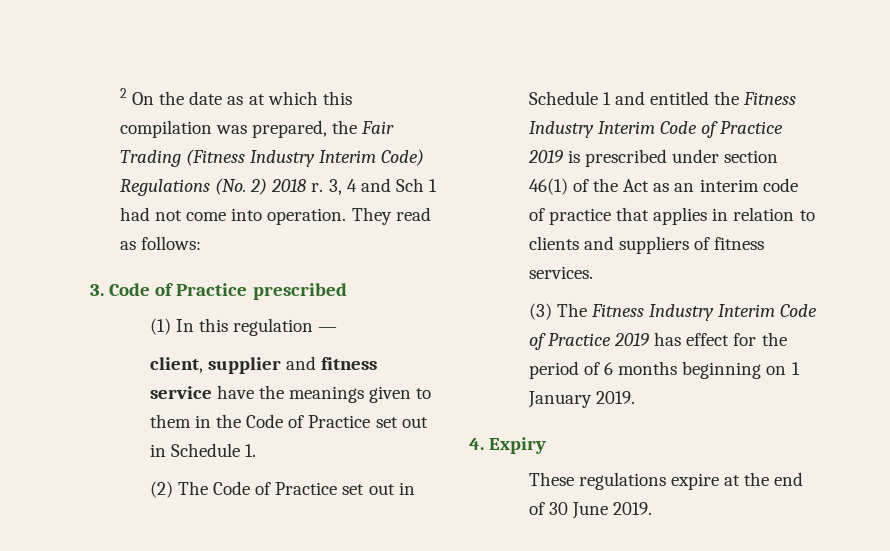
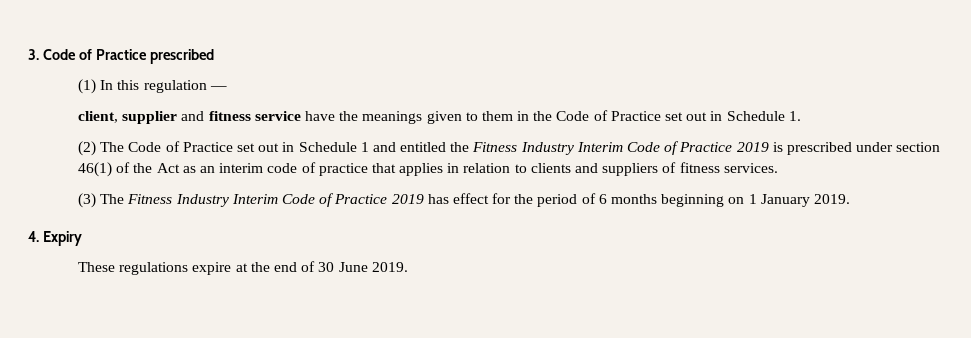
- 2 On the date as at which this compilation was prepared, the Fair Trading (Fitness Industry Interim Code) Regulations (No. 2) 2018 r. 3, 4 and Sch 1 had not come into operation. They read as follows:

